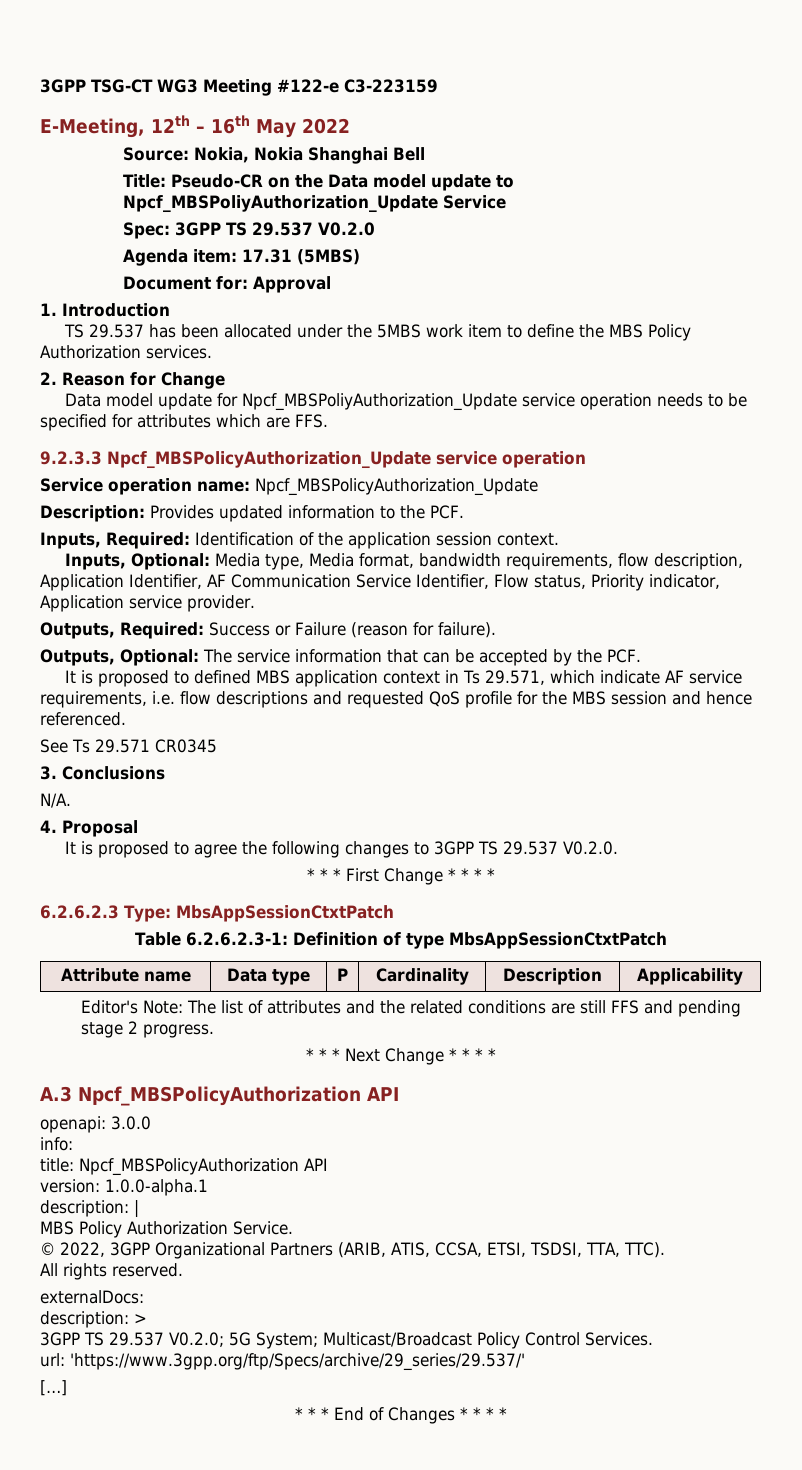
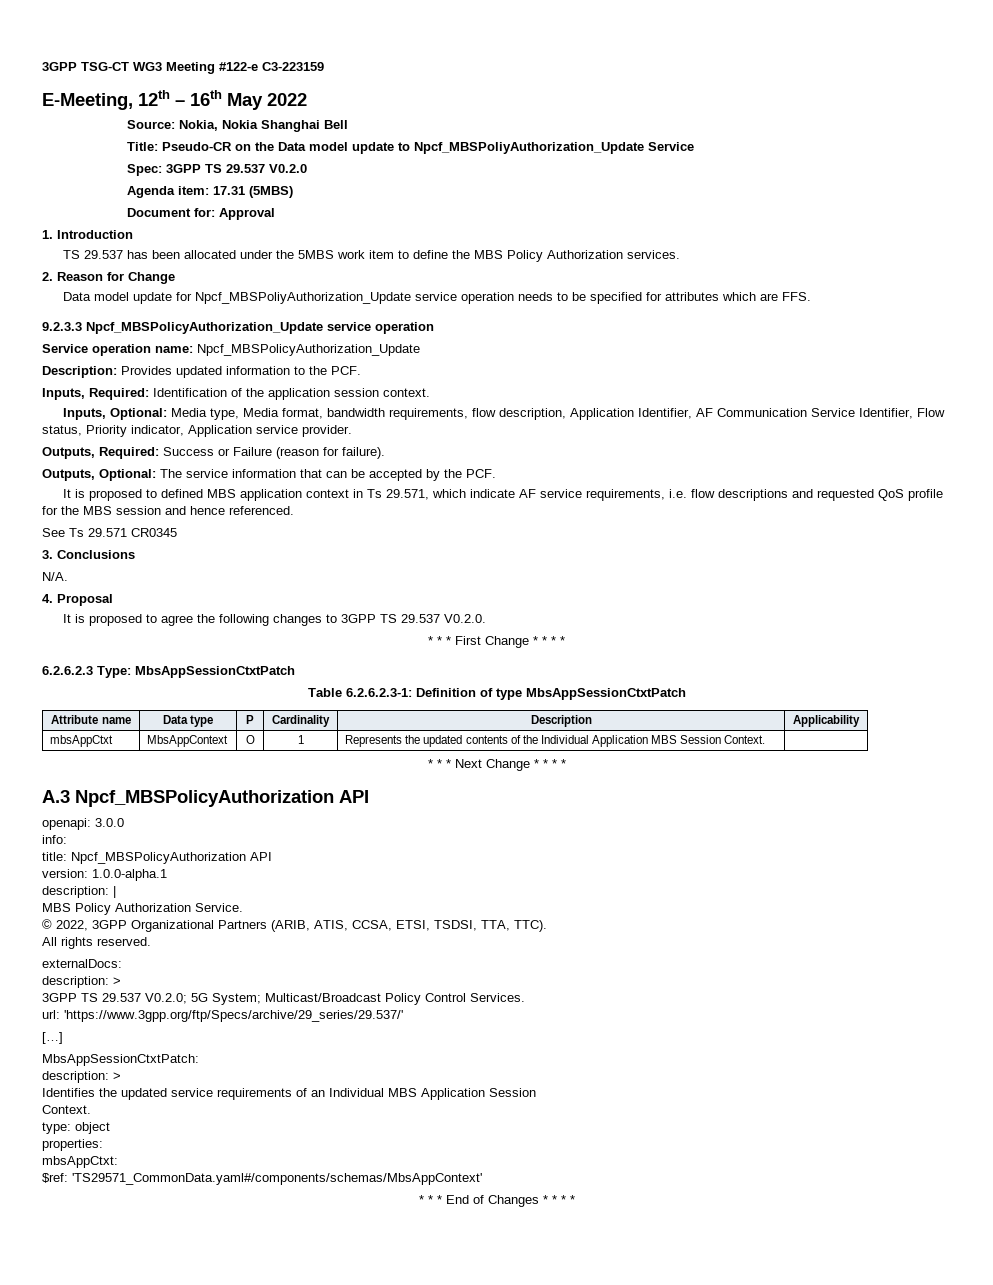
- Editor's Note: The list of attributes and the related conditions are still FFS and pending stage 2 progress.
+ mbsAppCtxt | MbsAppContext | O | 1 | Represents the updated contents of the Individual Application MBS Session Context. |
+ MbsAppSessionCtxtPatch:
+ description: >
+ Identifies the updated service requirements of an Individual MBS Application Session
+ Context.
+ type: object
+ properties:
+ mbsAppCtxt:
+ $ref: 'TS29571_CommonData.yaml#/components/schemas/MbsAppContext'

